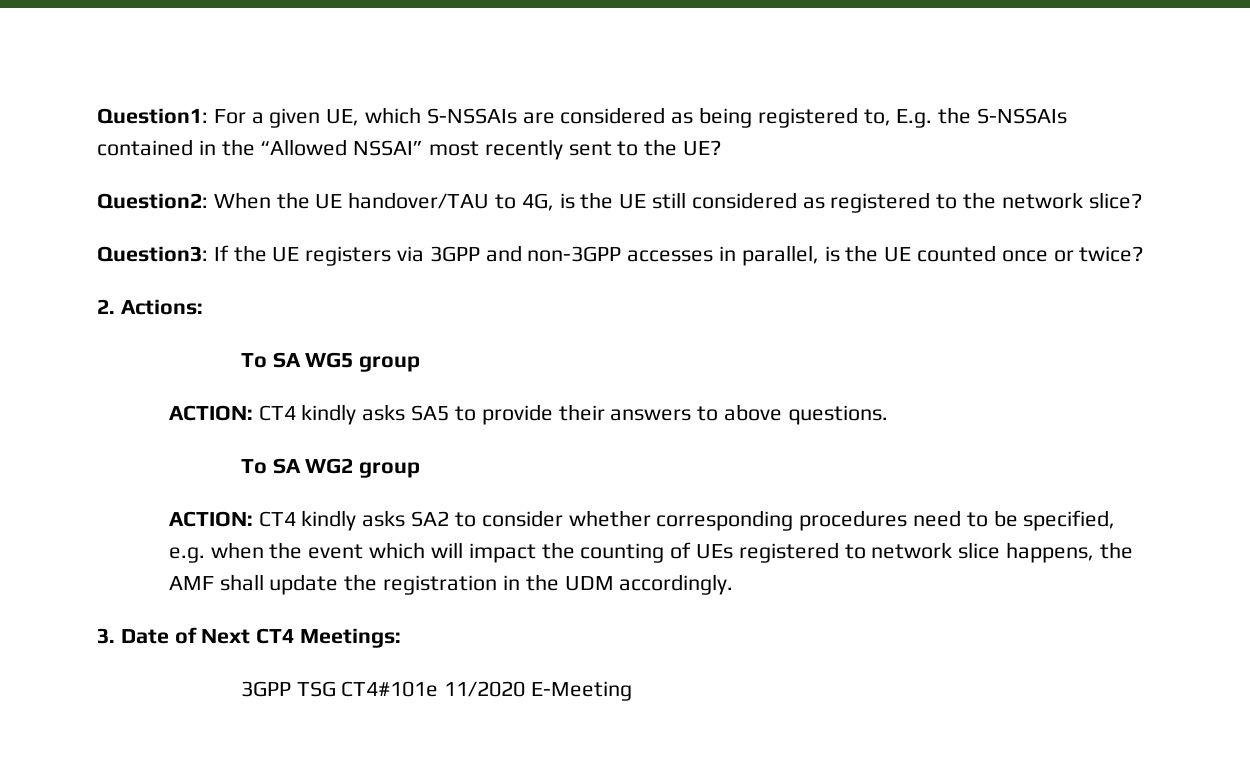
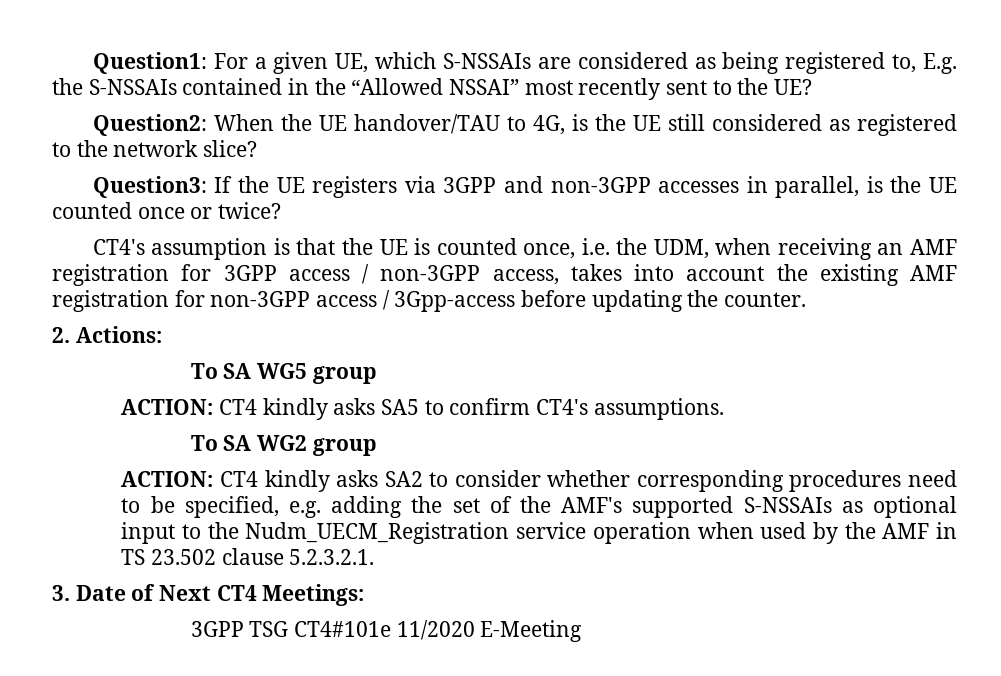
+ CT4's assumption is that the UE is counted once, i.e. the UDM, when receiving an AMF registration for 3GPP access / non-3GPP access, takes into account the existing AMF registration for non-3GPP access / 3Gpp-access before updating the counter.
- ACTION: CT4 kindly asks SA5 to provide their answers to above questions.
+ ACTION: CT4 kindly asks SA5 to confirm CT4's assumptions.
- ACTION: CT4 kindly asks SA2 to consider whether corresponding procedures need to be specified, e.g. when the event which will impact the counting of UEs registered to network slice happens, the AMF shall update the registration in the UDM accordingly.
+ ACTION: CT4 kindly asks SA2 to consider whether corresponding procedures need to be specified, e.g. adding the set of the AMF's supported S-NSSAIs as optional input to the Nudm_UECM_Registration service operation when used by the AMF in TS 23.502 clause 5.2.3.2.1.

